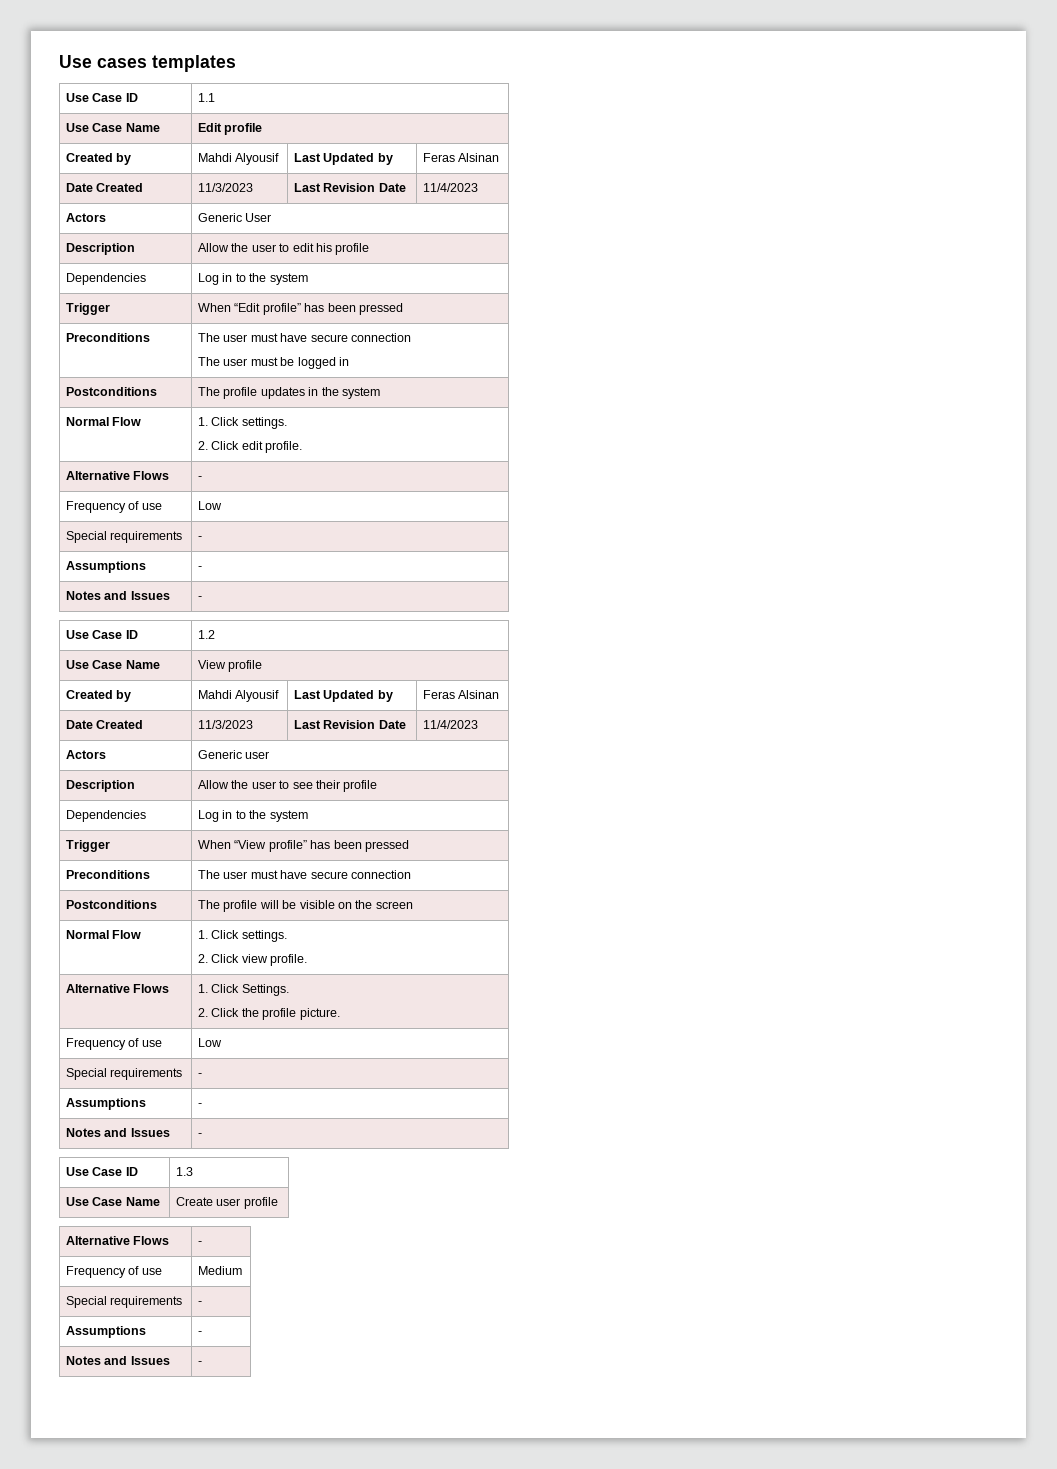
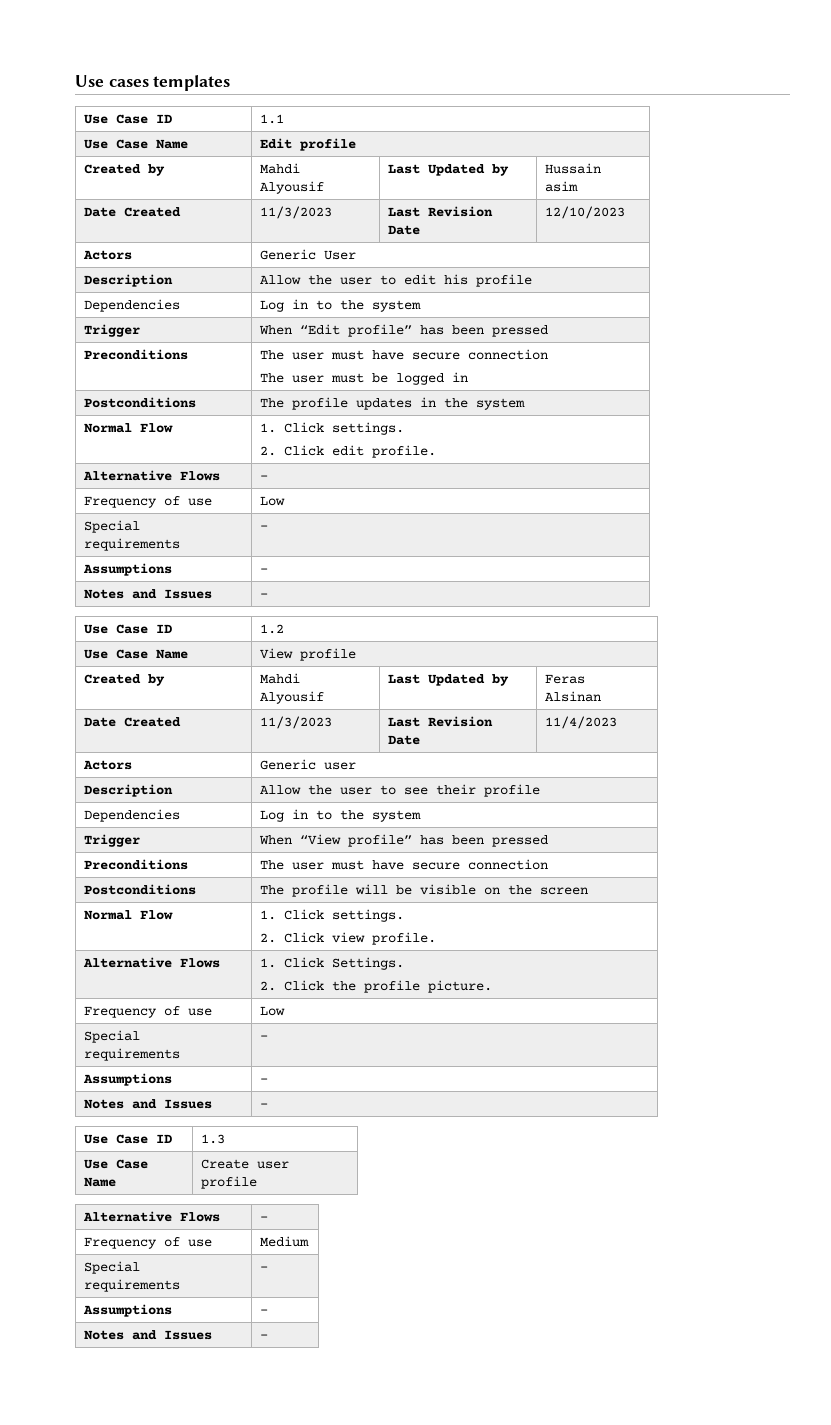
  Use Case Name | Edit profile
- Created by | Mahdi Alyousif | Last Updated by | Feras Alsinan
- Date Created | 11/3/2023 | Last Revision Date | 11/4/2023
+ Created by | Mahdi Alyousif | Last Updated by | Hussain asim
+ Date Created | 11/3/2023 | Last Revision Date | 12/10/2023

